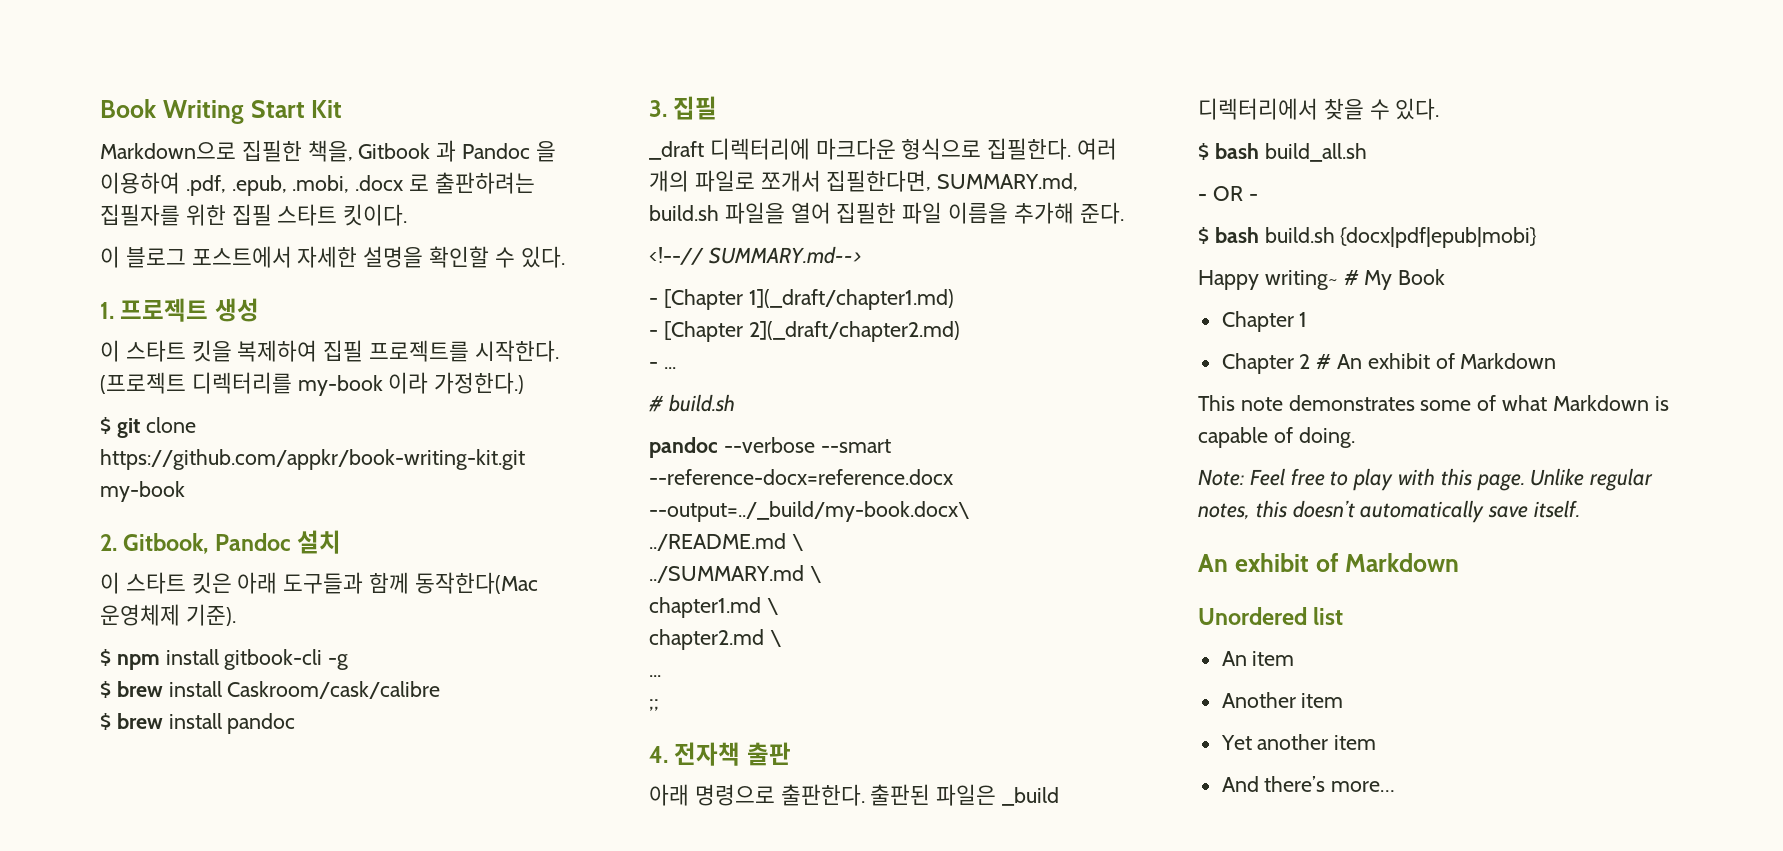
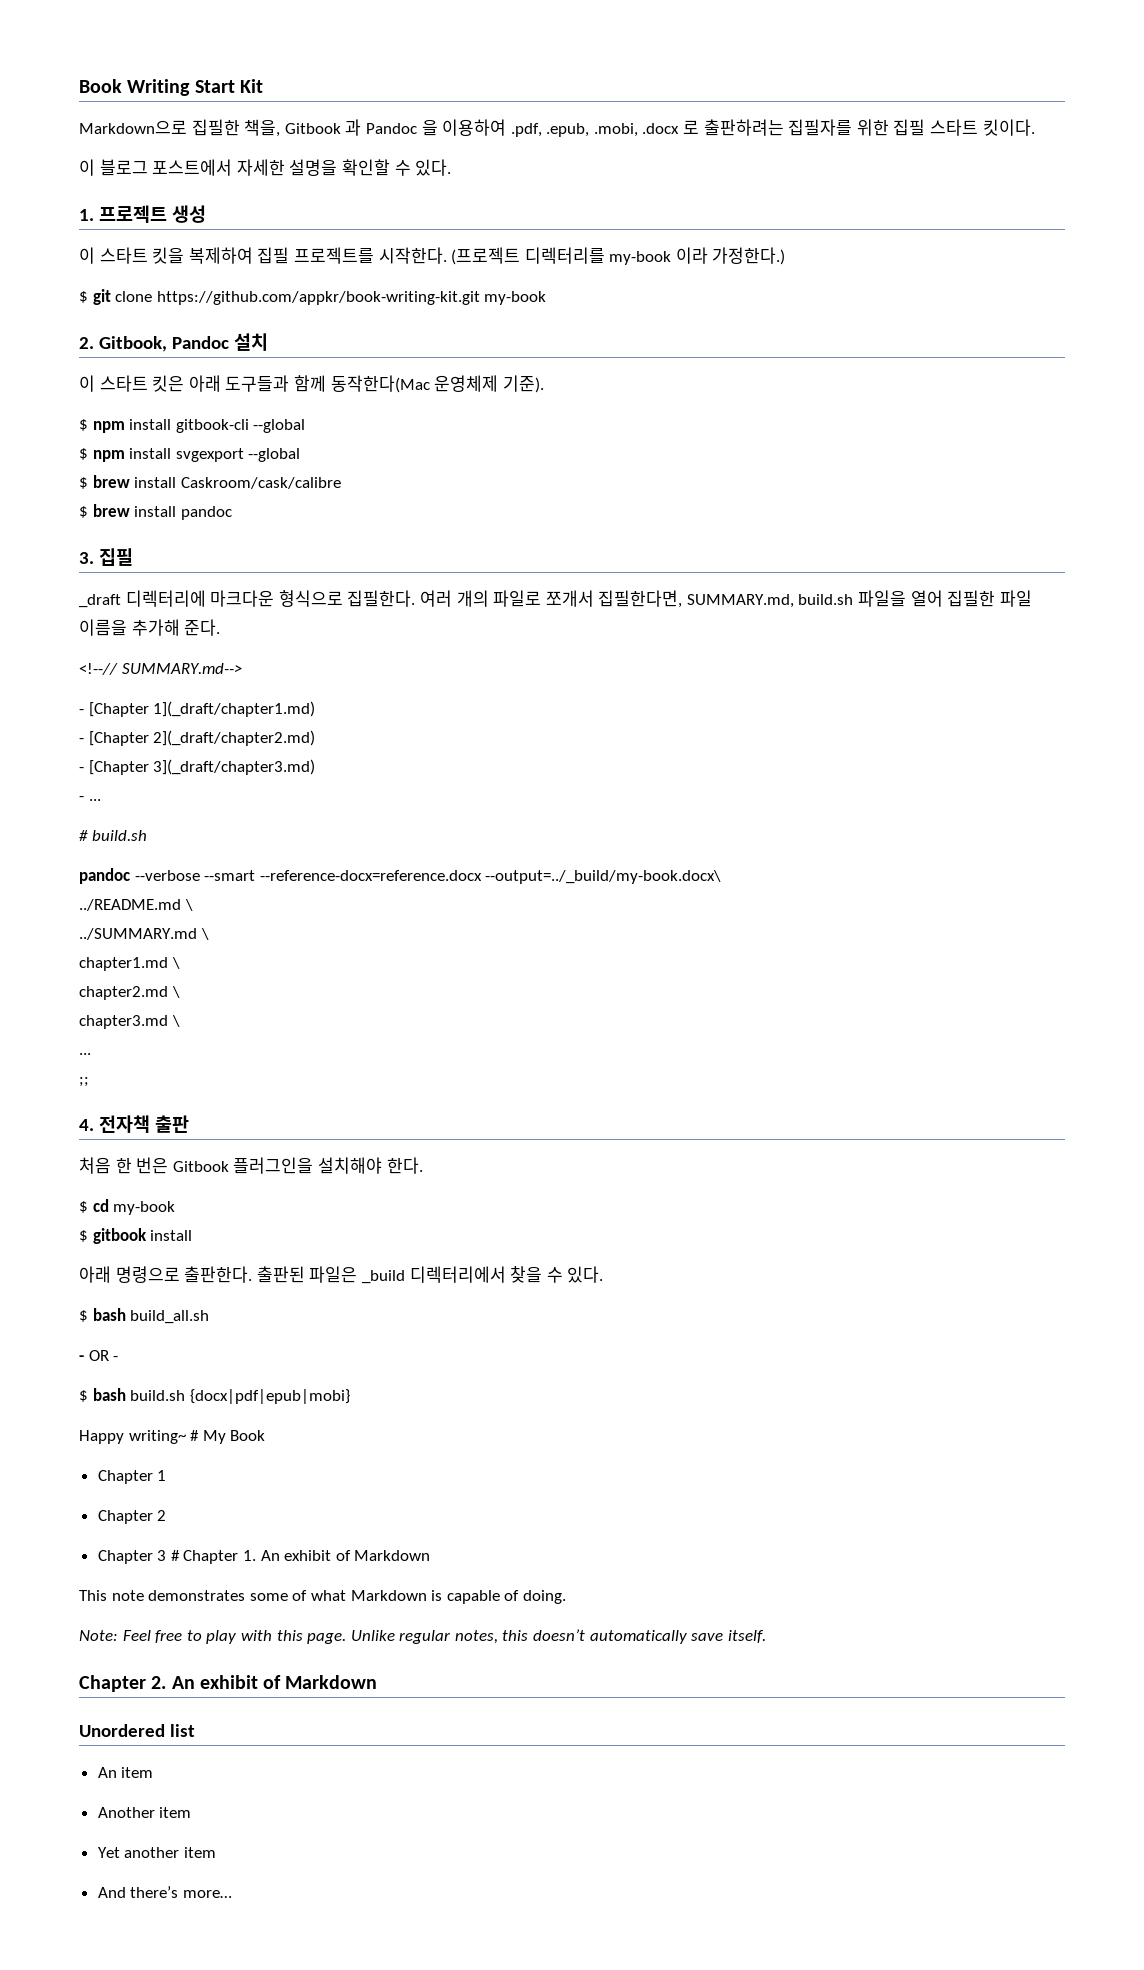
- $ npm install gitbook-cli -g
+ $ npm install gitbook-cli --global
+ $ npm install svgexport --global
+ - [Chapter 3](_draft/chapter3.md)
+ chapter3.md \
+ 처음 한 번은 Gitbook 플러그인을 설치해야 한다.
+ $ cd my-book
+ $ gitbook install
- Chapter 2 # An exhibit of Markdown
+ Chapter 2
+ Chapter 3 # Chapter 1. An exhibit of Markdown
  Unlike regular notes, this doesn’t automatically save itself.
- An exhibit of Markdown
+ Chapter 2. An exhibit of Markdown

